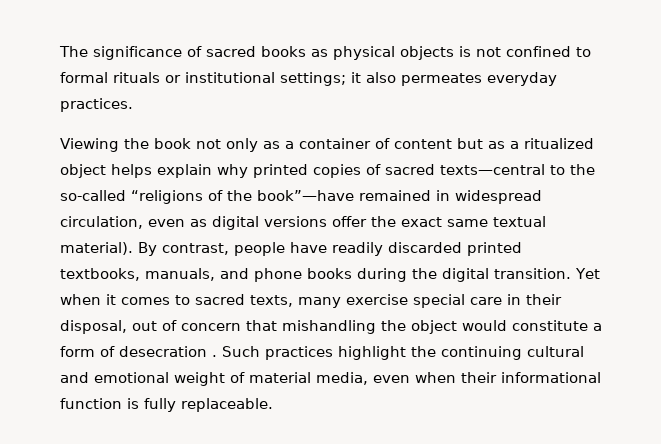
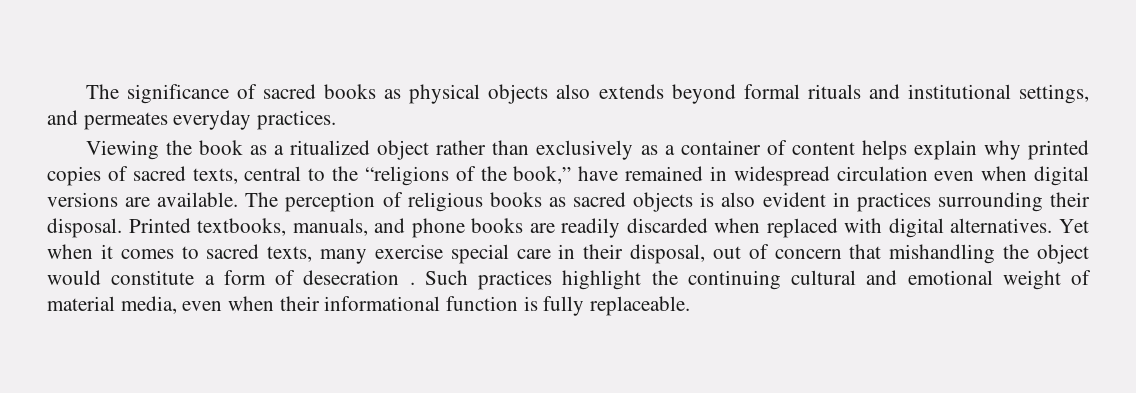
- The significance of sacred books as physical objects is not confined to formal rituals or institutional settings; it also permeates everyday practices.
+ The significance of sacred books as physical objects also extends beyond formal rituals and institutional settings, and permeates everyday practices.
- Viewing the book not only as a container of content but as a ritualized object helps explain why printed copies of sacred texts—central to the so-called “religions of the book”—have remained in widespread circulation, even as digital versions offer the exact same textual material). By contrast, people have readily discarded printed textbooks, manuals, and phone books during the digital transition.
+ Viewing the book as a ritualized object rather than exclusively as a container of content helps explain why printed copies of sacred texts, central to the “religions of the book,” have remained in widespread circulation even when digital versions are available. The perception of religious books as sacred objects is also evident in practices surrounding their disposal. Printed textbooks, manuals, and phone books are readily discarded when replaced with digital alternatives.

